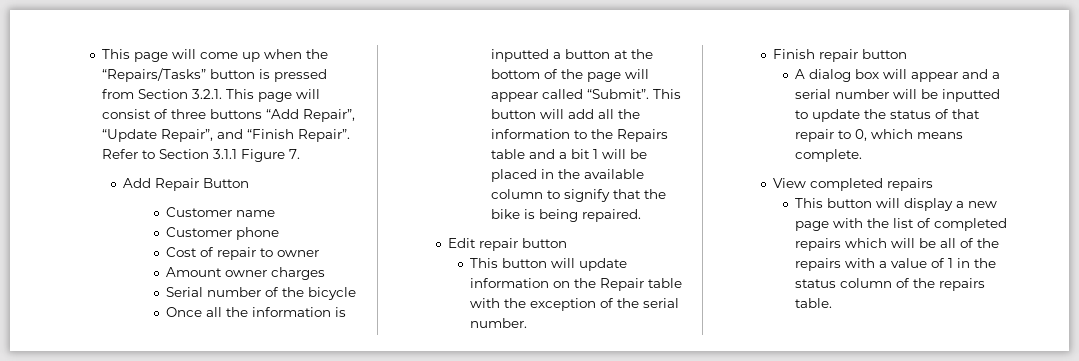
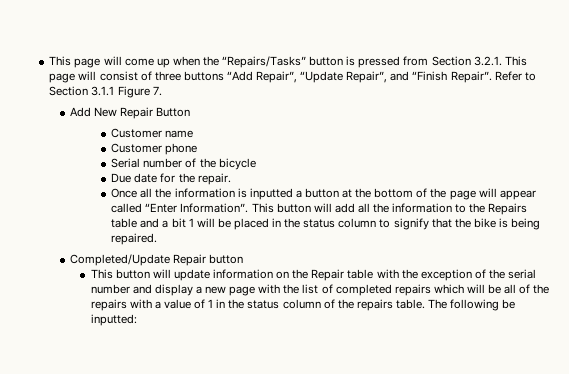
- Add Repair Button
+ Add New Repair Button
- Cost of repair to owner
- Amount owner charges
+ Due date for the repair.
- Once all the information is inputted a button at the bottom of the page will appear called “Submit”.
+ Once all the information is inputted a button at the bottom of the page will appear called “Enter Information”.
- This button will add all the information to the Repairs table and a bit 1 will be placed in the available column to signify that the bike is being repaired.
+ This button will add all the information to the Repairs table and a bit 1 will be placed in the status column to signify that the bike is being repaired.
- Edit repair button
+ Completed/Update Repair button
- This button will update information on the Repair table with the exception of the serial number.
- Finish repair button
- A dialog box will appear and a serial number will be inputted to update the status of that repair to 0, which means complete.
- View completed repairs
- This button will display a new page with the list of completed repairs which will be all of the repairs with a value of 1 in the status column of the repairs table.
+ This button will update information on the Repair table with the exception of the serial number and display a new page with the list of completed repairs which will be all of the repairs with a value of 1 in the status column of the repairs table.
+ The following be inputted:

